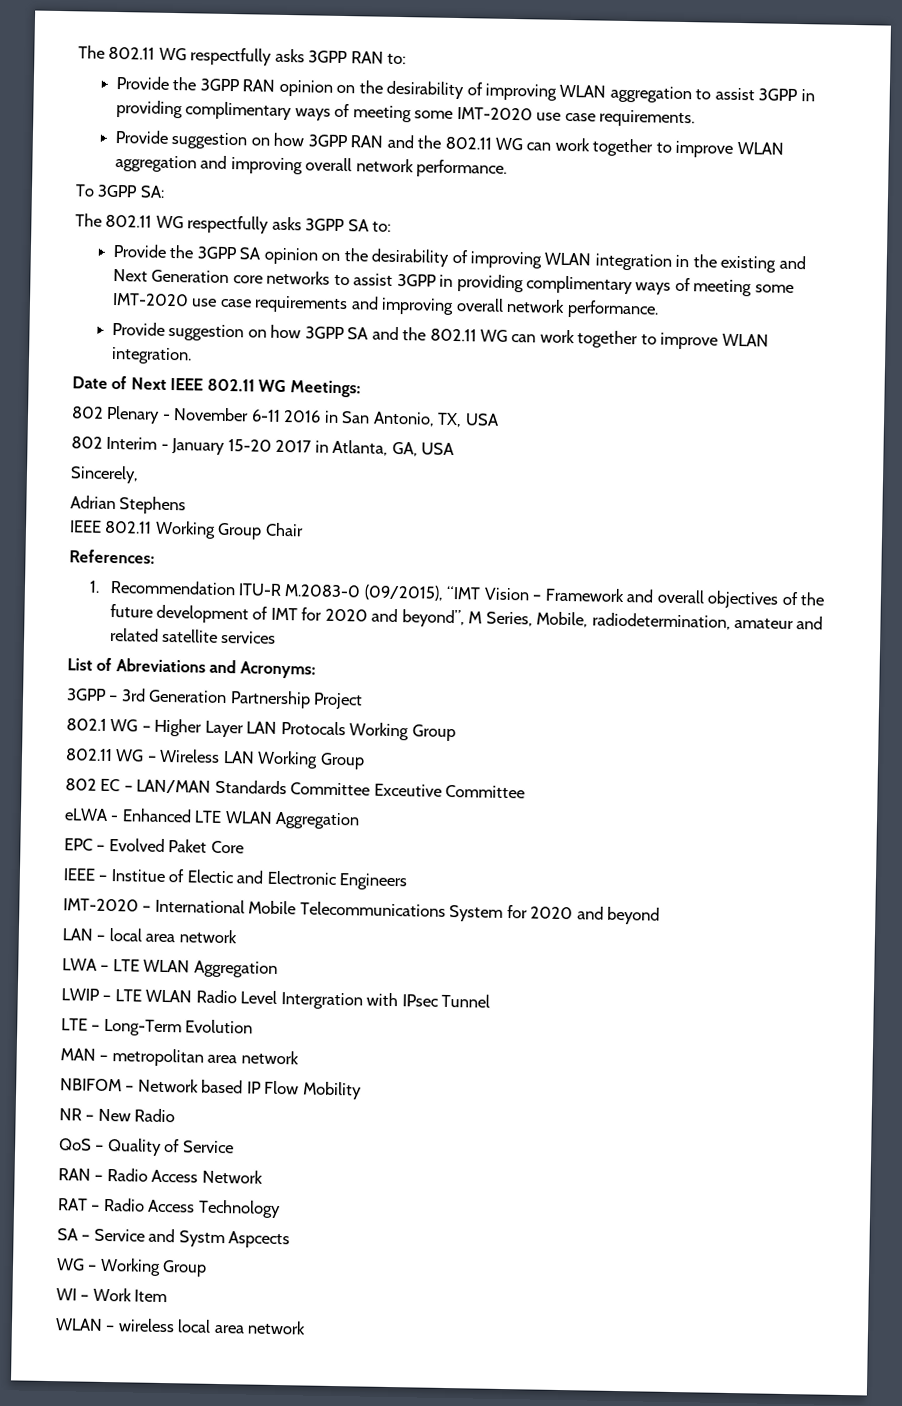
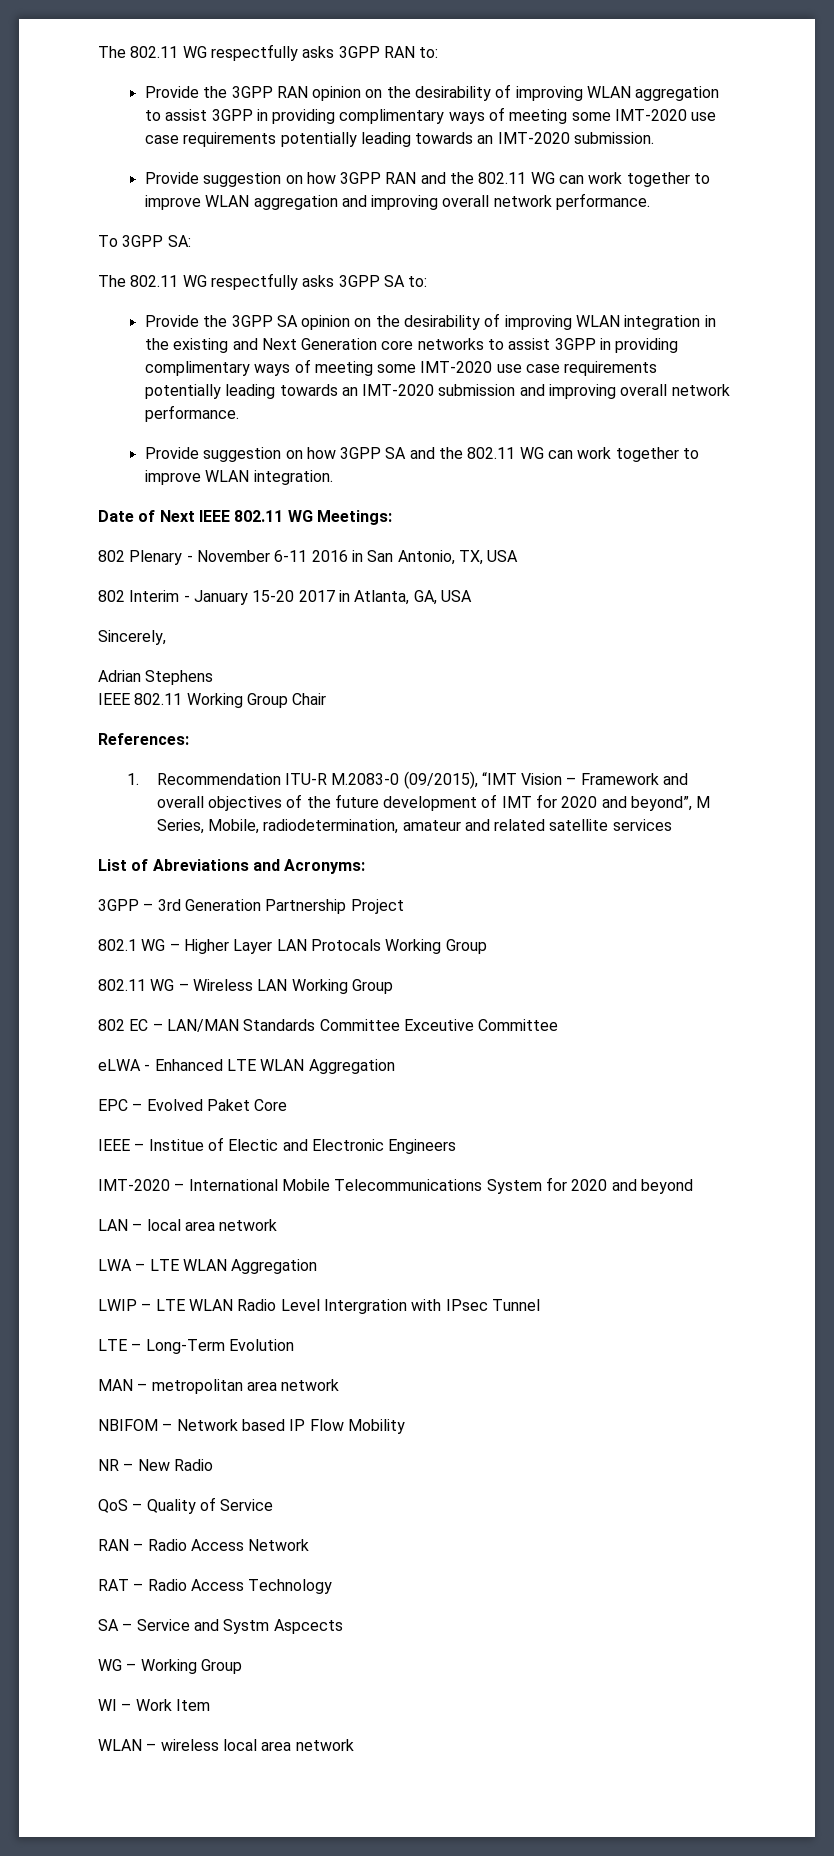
- Provide the 3GPP RAN opinion on the desirability of improving WLAN aggregation to assist 3GPP in providing complimentary ways of meeting some IMT-2020 use case requirements.
+ Provide the 3GPP RAN opinion on the desirability of improving WLAN aggregation to assist 3GPP in providing complimentary ways of meeting some IMT-2020 use case requirements potentially leading towards an IMT-2020 submission.
- Provide the 3GPP SA opinion on the desirability of improving WLAN integration in the existing and Next Generation core networks to assist 3GPP in providing complimentary ways of meeting some IMT-2020 use case requirements and improving overall network performance.
+ Provide the 3GPP SA opinion on the desirability of improving WLAN integration in the existing and Next Generation core networks to assist 3GPP in providing complimentary ways of meeting some IMT-2020 use case requirements potentially leading towards an IMT-2020 submission and improving overall network performance.

